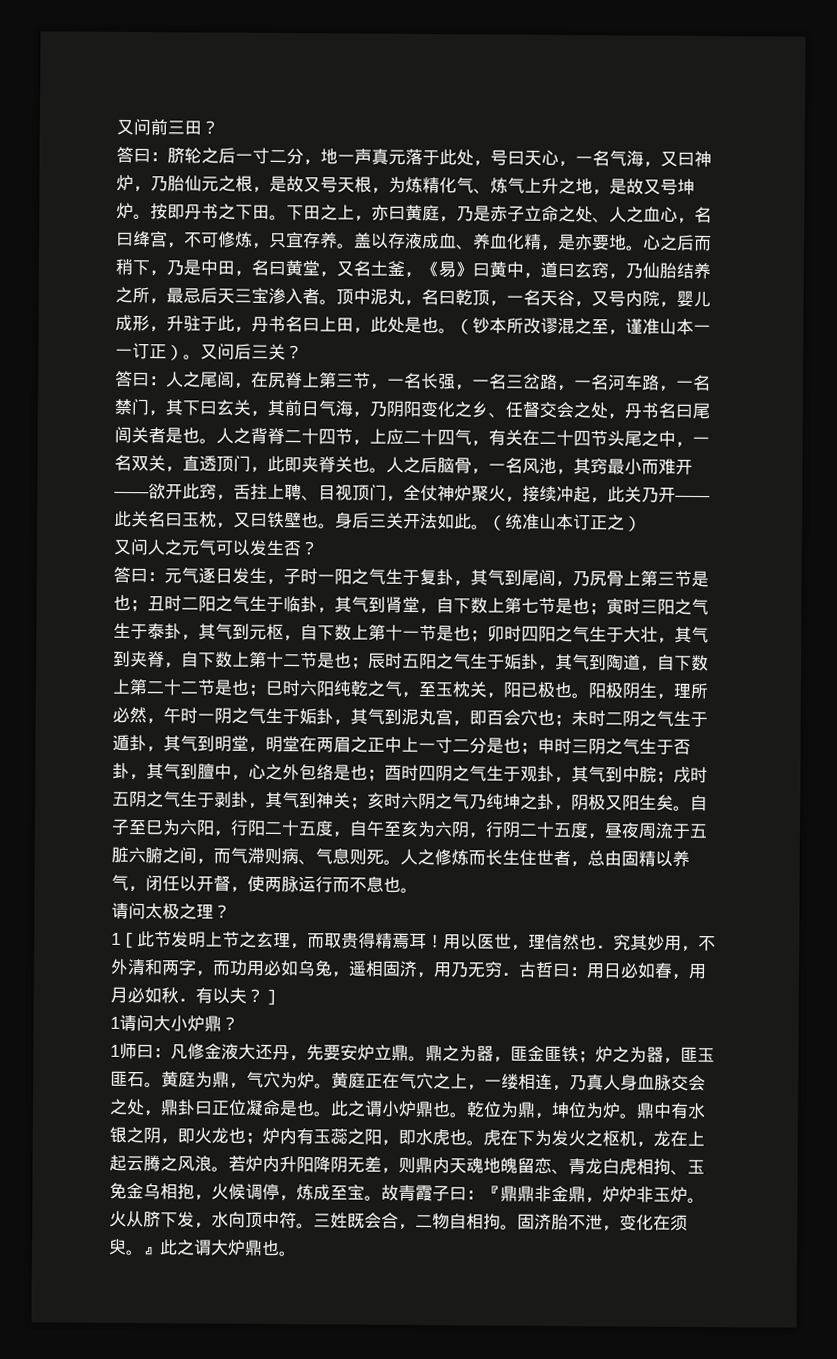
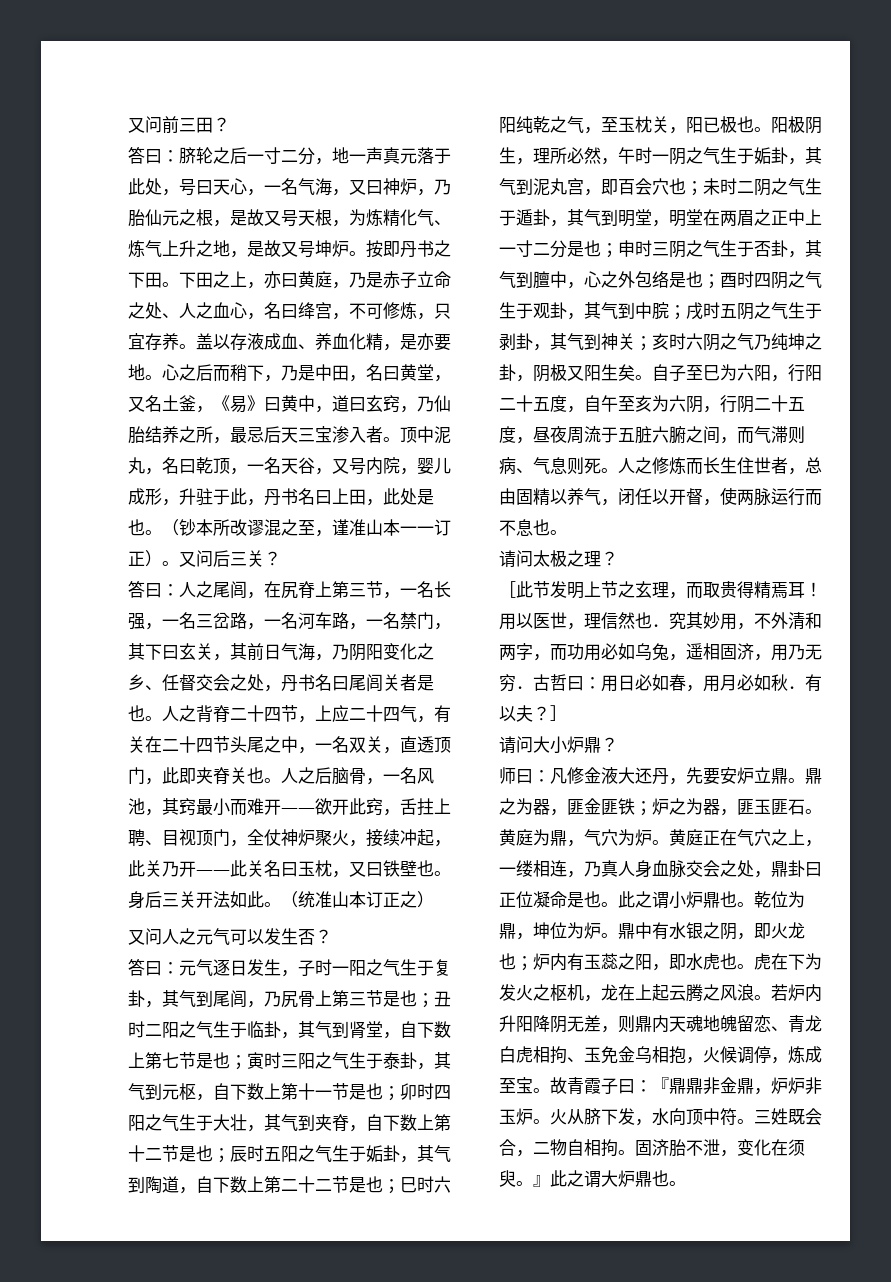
- 1［此节发明上节之玄理，而取贵得精焉耳！
+ ［此节发明上节之玄理，而取贵得精焉耳！
- 1请问大小炉鼎？
+ 请问大小炉鼎？
- 1师曰：凡修金液大还丹，先要安炉立鼎。
+ 师曰：凡修金液大还丹，先要安炉立鼎。

